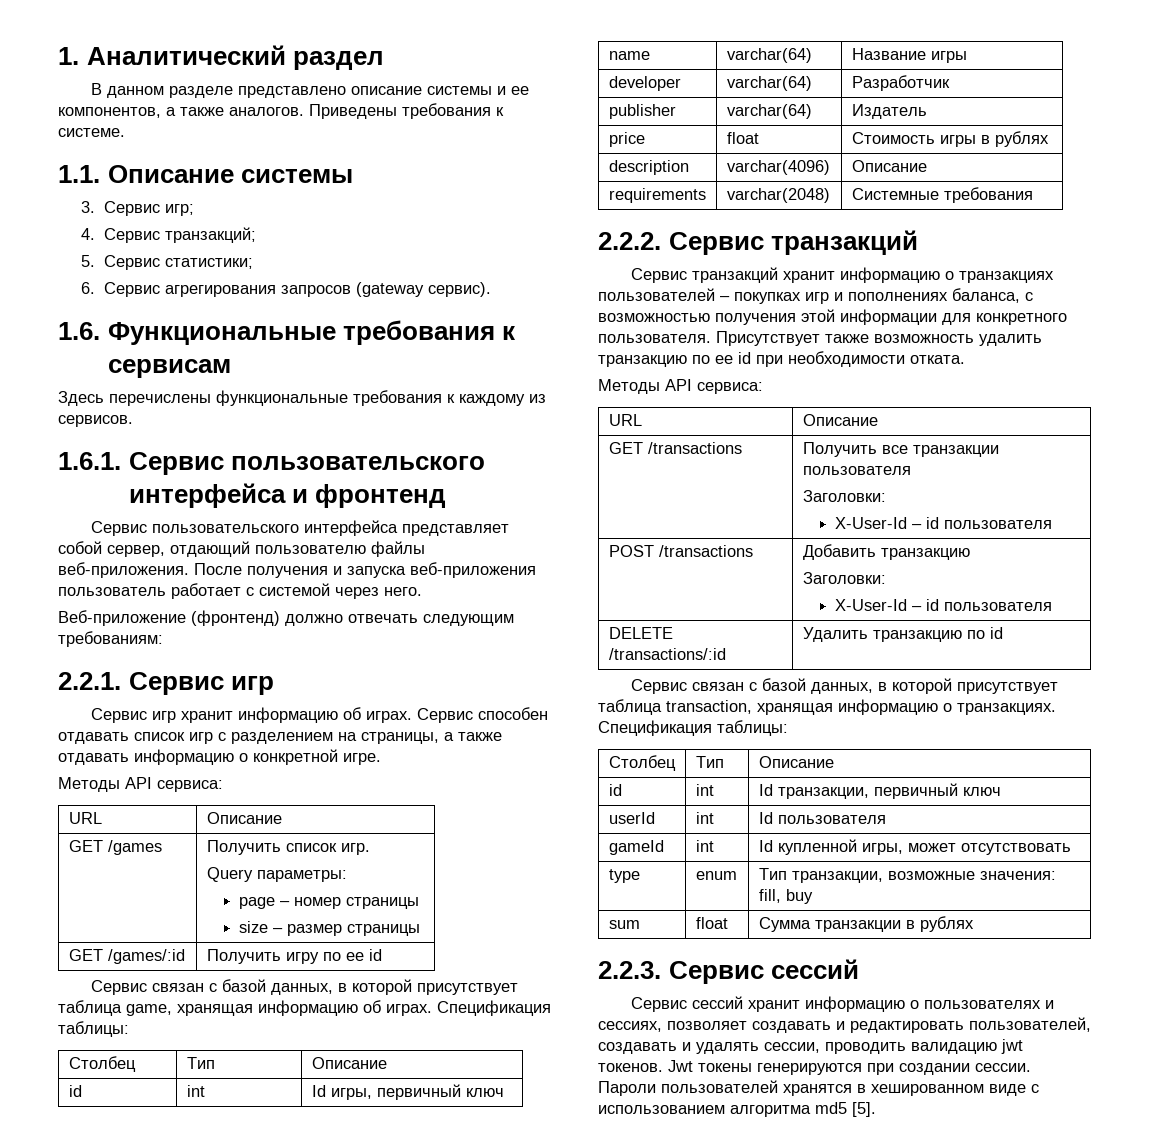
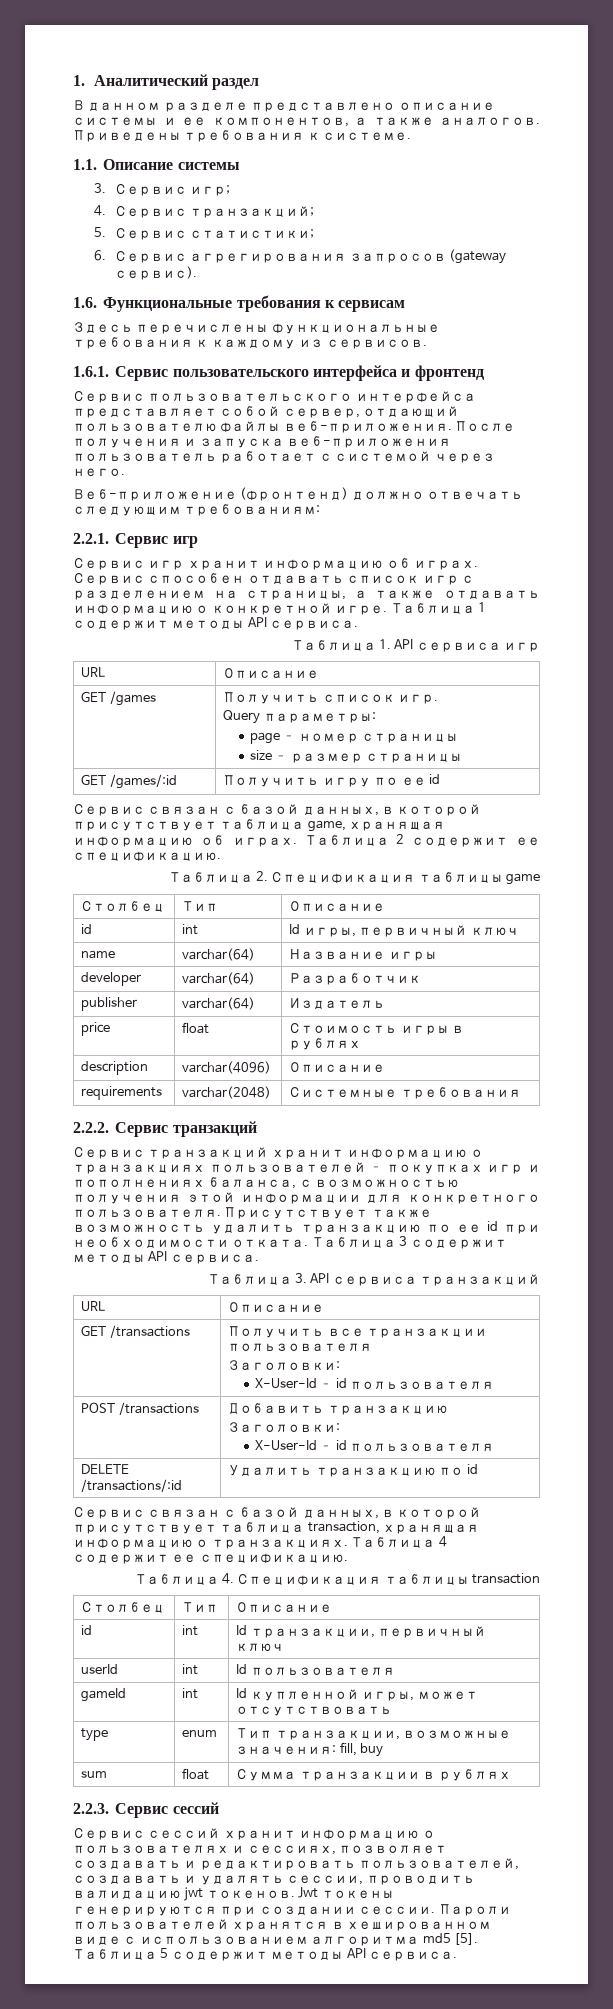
- Сервис способен отдавать список игр с разделением на страницы, а также отдавать информацию о конкретной игре.
- Методы API сервиса:
+ Сервис способен отдавать список игр с разделением на страницы, а также отдавать информацию о конкретной игре. Таблица 1 содержит методы API сервиса.
+ Таблица 1. API сервиса игр
- Сервис связан с базой данных, в которой присутствует таблица game, хранящая информацию об играх. Спецификация таблицы:
+ Сервис связан с базой данных, в которой присутствует таблица game, хранящая информацию об играх. Таблица 2 содержит ее спецификацию.
+ Таблица 2. Спецификация таблицы game
- Присутствует также возможность удалить транзакцию по ее id при необходимости отката.
- Методы API сервиса:
+ Присутствует также возможность удалить транзакцию по ее id при необходимости отката. Таблица 3 содержит методы API сервиса.
+ Таблица 3. API сервиса транзакций
- Сервис связан с базой данных, в которой присутствует таблица transaction, хранящая информацию о транзакциях. Спецификация таблицы:
+ Сервис связан с базой данных, в которой присутствует таблица transaction, хранящая информацию о транзакциях. Таблица 4 содержит ее спецификацию.
+ Таблица 4. Спецификация таблицы transaction
+ Таблица 5 содержит методы API сервиса.

